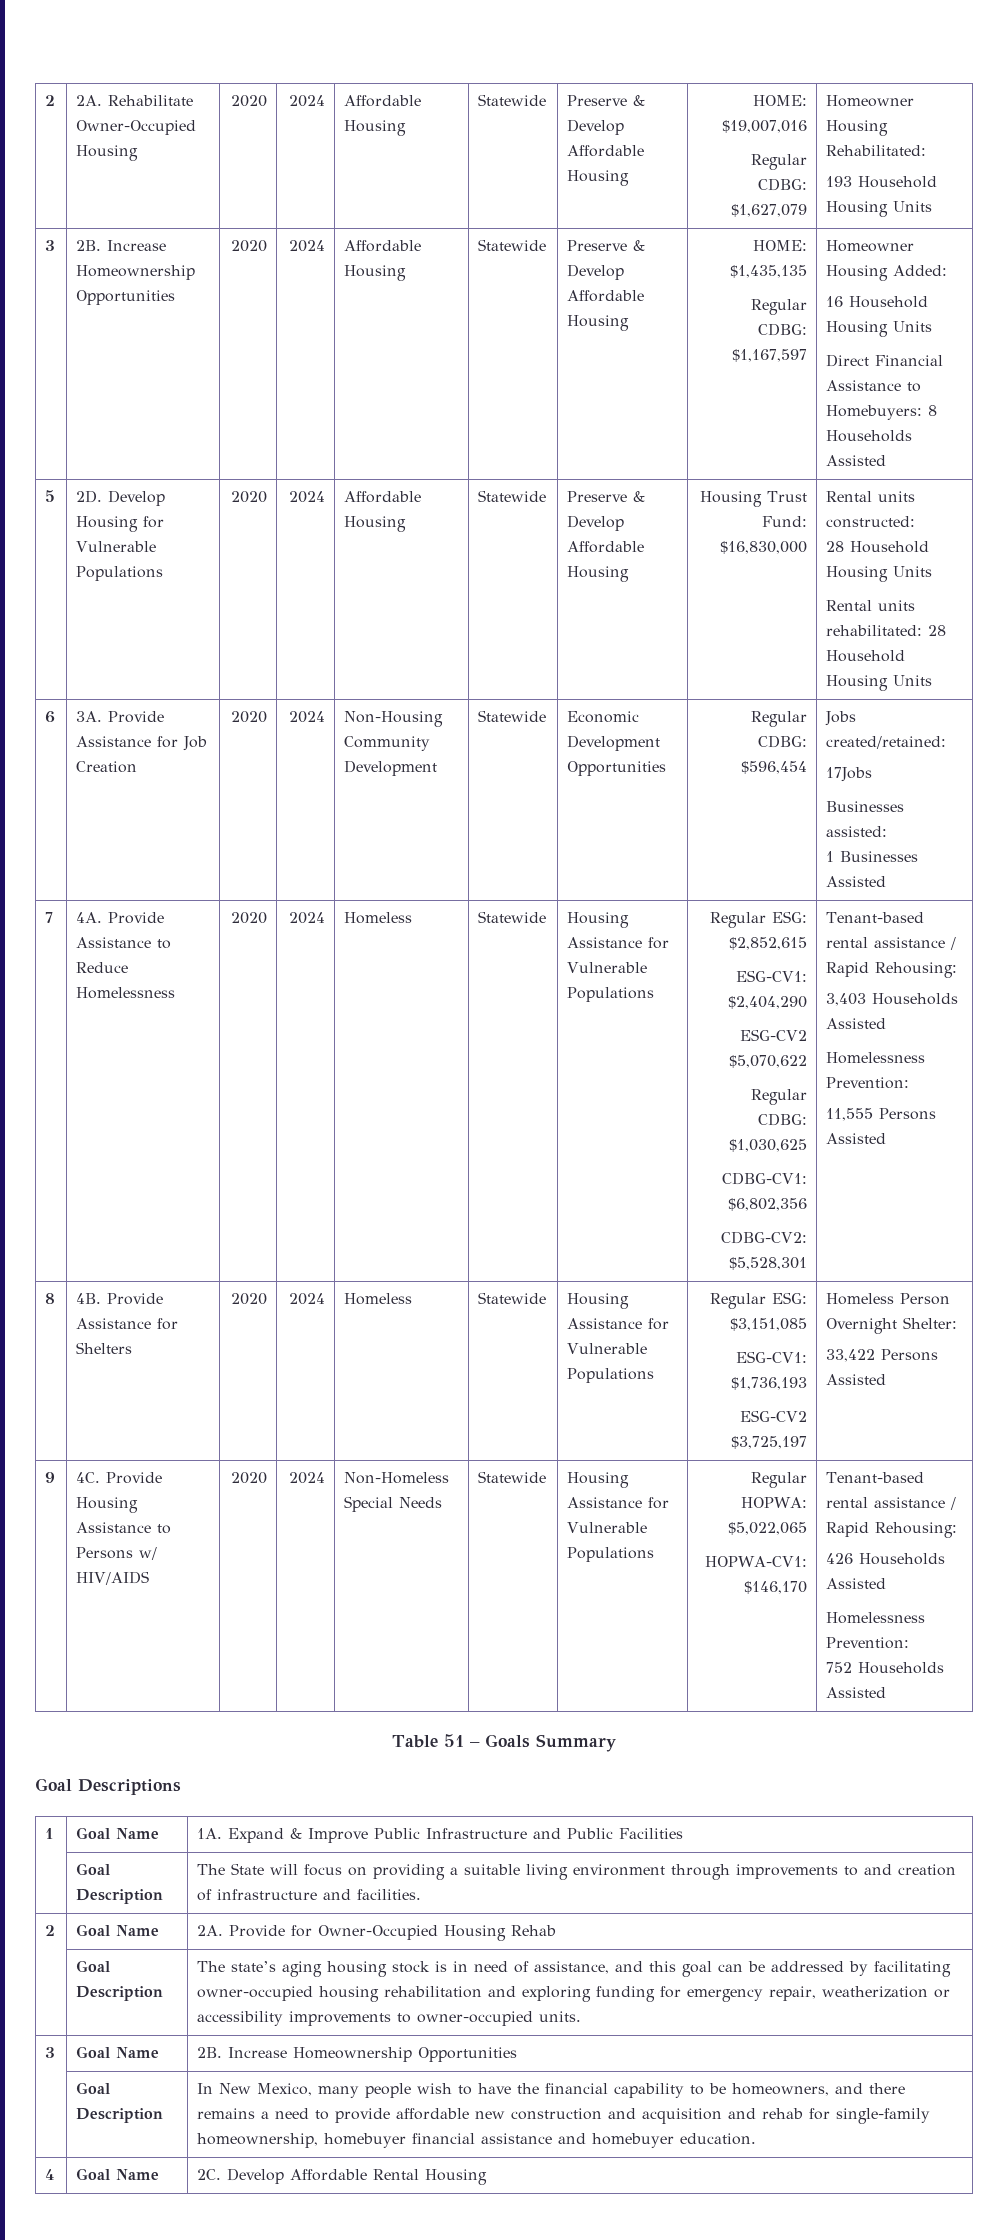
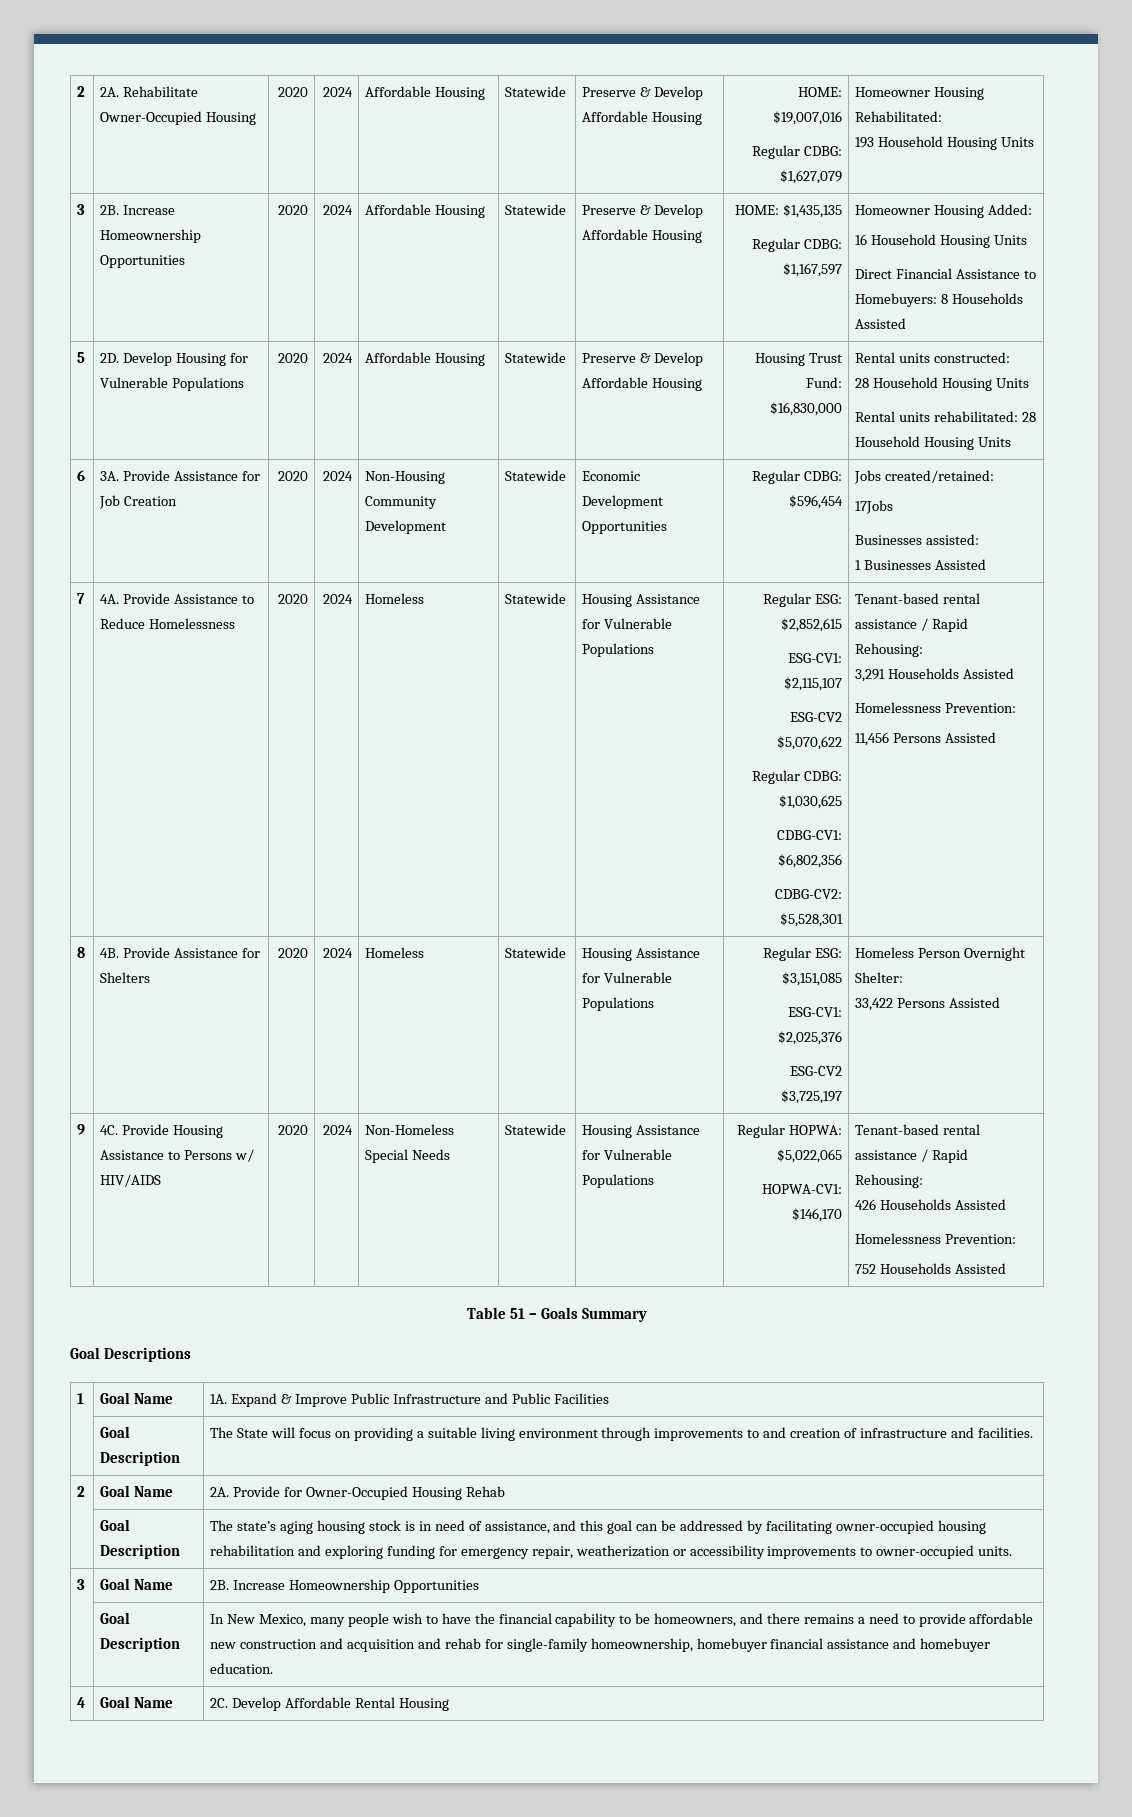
- ESG-CV1: $2,404,290
+ ESG-CV1: $2,115,107
- 3,403 Households Assisted
+ 3,291 Households Assisted
  Homelessness Prevention:
- 11,555 Persons Assisted
+ 11,456 Persons Assisted
  8 | 4B. Provide Assistance for Shelters | 2020 | 2024 | Homeless | Statewide | Housing Assistance for Vulnerable Populations | Regular ESG: $3,151,085
- ESG-CV1: $1,736,193
+ ESG-CV1: $2,025,376

